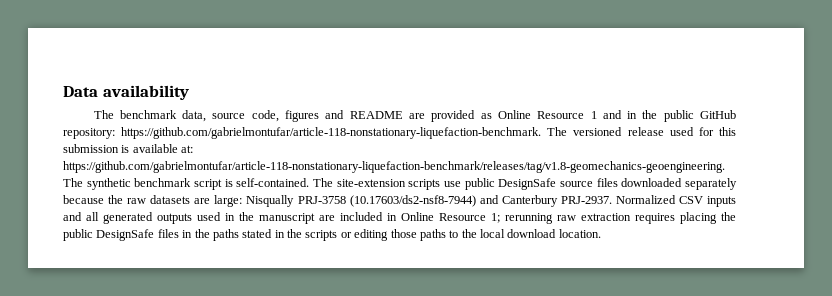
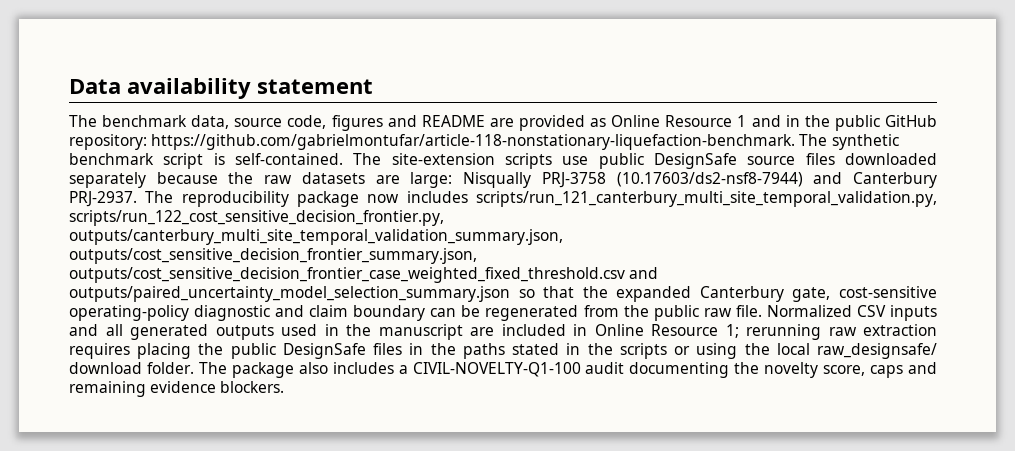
- Data availability
+ Data availability statement
- The benchmark data, source code, figures and README are provided as Online Resource 1 and in the public GitHub repository: https://github.com/gabrielmontufar/article-118-nonstationary-liquefaction-benchmark. The versioned release used for this submission is available at: https://github.com/gabrielmontufar/article-118-nonstationary-liquefaction-benchmark/releases/tag/v1.8-geomechanics-geoengineering. The synthetic benchmark script is self-contained.
+ The benchmark data, source code, figures and README are provided as Online Resource 1 and in the public GitHub repository: https://github.com/gabrielmontufar/article-118-nonstationary-liquefaction-benchmark. The synthetic benchmark script is self-contained.
+ The reproducibility package now includes scripts/run_121_canterbury_multi_site_temporal_validation.py, scripts/run_122_cost_sensitive_decision_frontier.py, outputs/canterbury_multi_site_temporal_validation_summary.json, outputs/cost_sensitive_decision_frontier_summary.json, outputs/cost_sensitive_decision_frontier_case_weighted_fixed_threshold.csv and outputs/paired_uncertainty_model_selection_summary.json so that the expanded Canterbury gate, cost-sensitive operating-policy diagnostic and claim boundary can be regenerated from the public raw file.
- Normalized CSV inputs and all generated outputs used in the manuscript are included in Online Resource 1; rerunning raw extraction requires placing the public DesignSafe files in the paths stated in the scripts or editing those paths to the local download location.
+ Normalized CSV inputs and all generated outputs used in the manuscript are included in Online Resource 1; rerunning raw extraction requires placing the public DesignSafe files in the paths stated in the scripts or using the local raw_designsafe/ download folder. The package also includes a CIVIL-NOVELTY-Q1-100 audit documenting the novelty score, caps and remaining evidence blockers.

